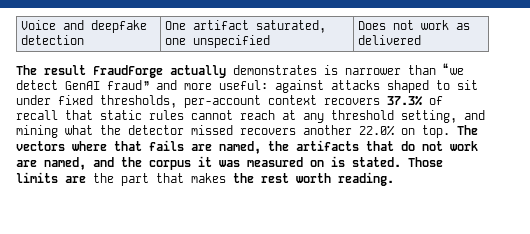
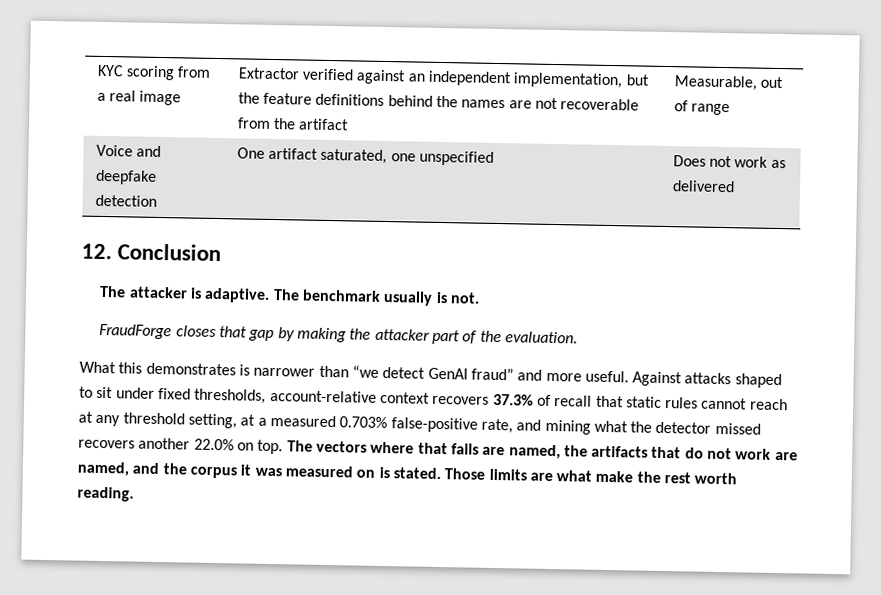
+ KYC scoring from a real image | Extractor verified against an independent implementation, but the feature definitions behind the names are not recoverable from the artifact | Measurable, out of range
- The result FraudForge actually demonstrates is narrower than “we detect GenAI fraud” and more useful: against attacks shaped to sit under fixed thresholds, per-account context recovers 37.3% of recall that static rules cannot reach at any threshold setting, and mining what the detector missed recovers another 22.0% on top.
+ 12. Conclusion
+ The attacker is adaptive. The benchmark usually is not.
+ FraudForge closes that gap by making the attacker part of the evaluation.
+ What this demonstrates is narrower than “we detect GenAI fraud” and more useful. Against attacks shaped to sit under fixed thresholds, account-relative context recovers 37.3% of recall that static rules cannot reach at any threshold setting, at a measured 0.703% false-positive rate, and mining what the detector missed recovers another 22.0% on top.
- Those limits are the part that makes the rest worth reading.
+ Those limits are what make the rest worth reading.

